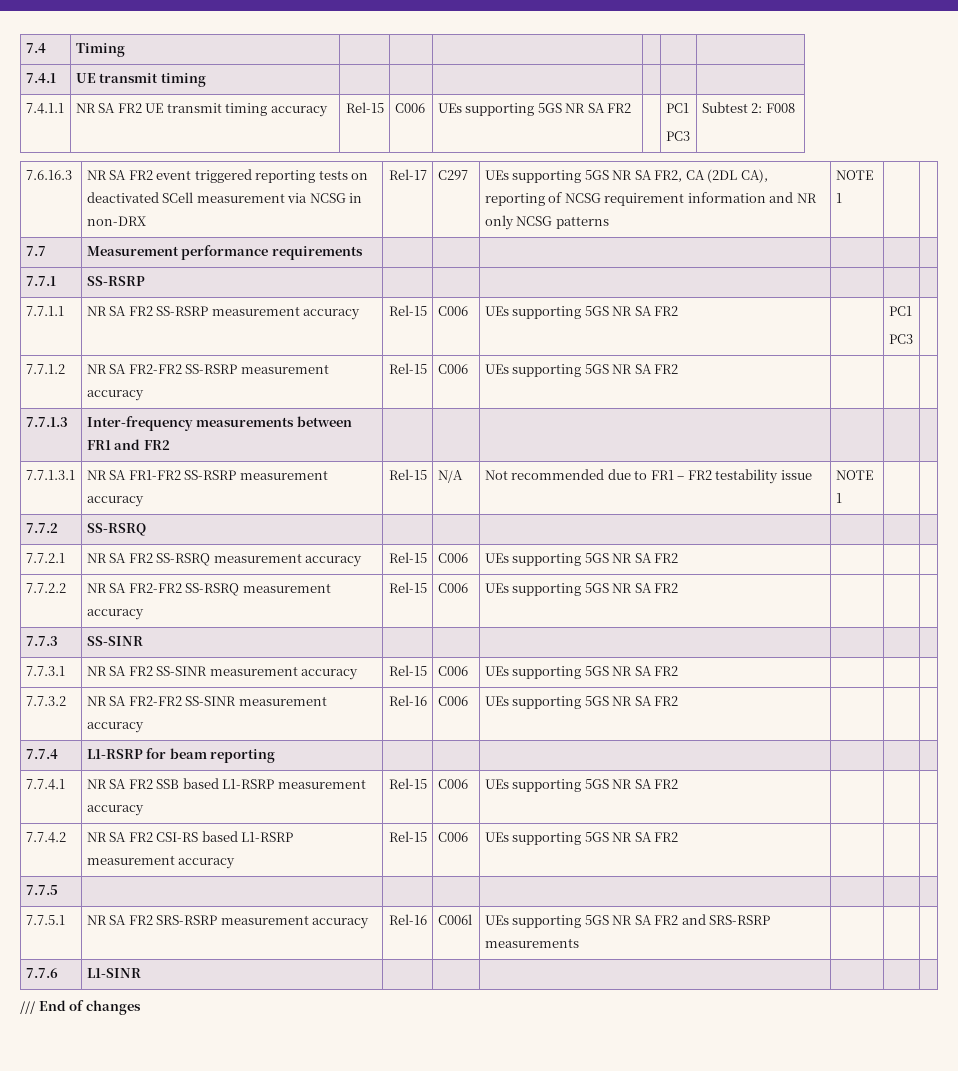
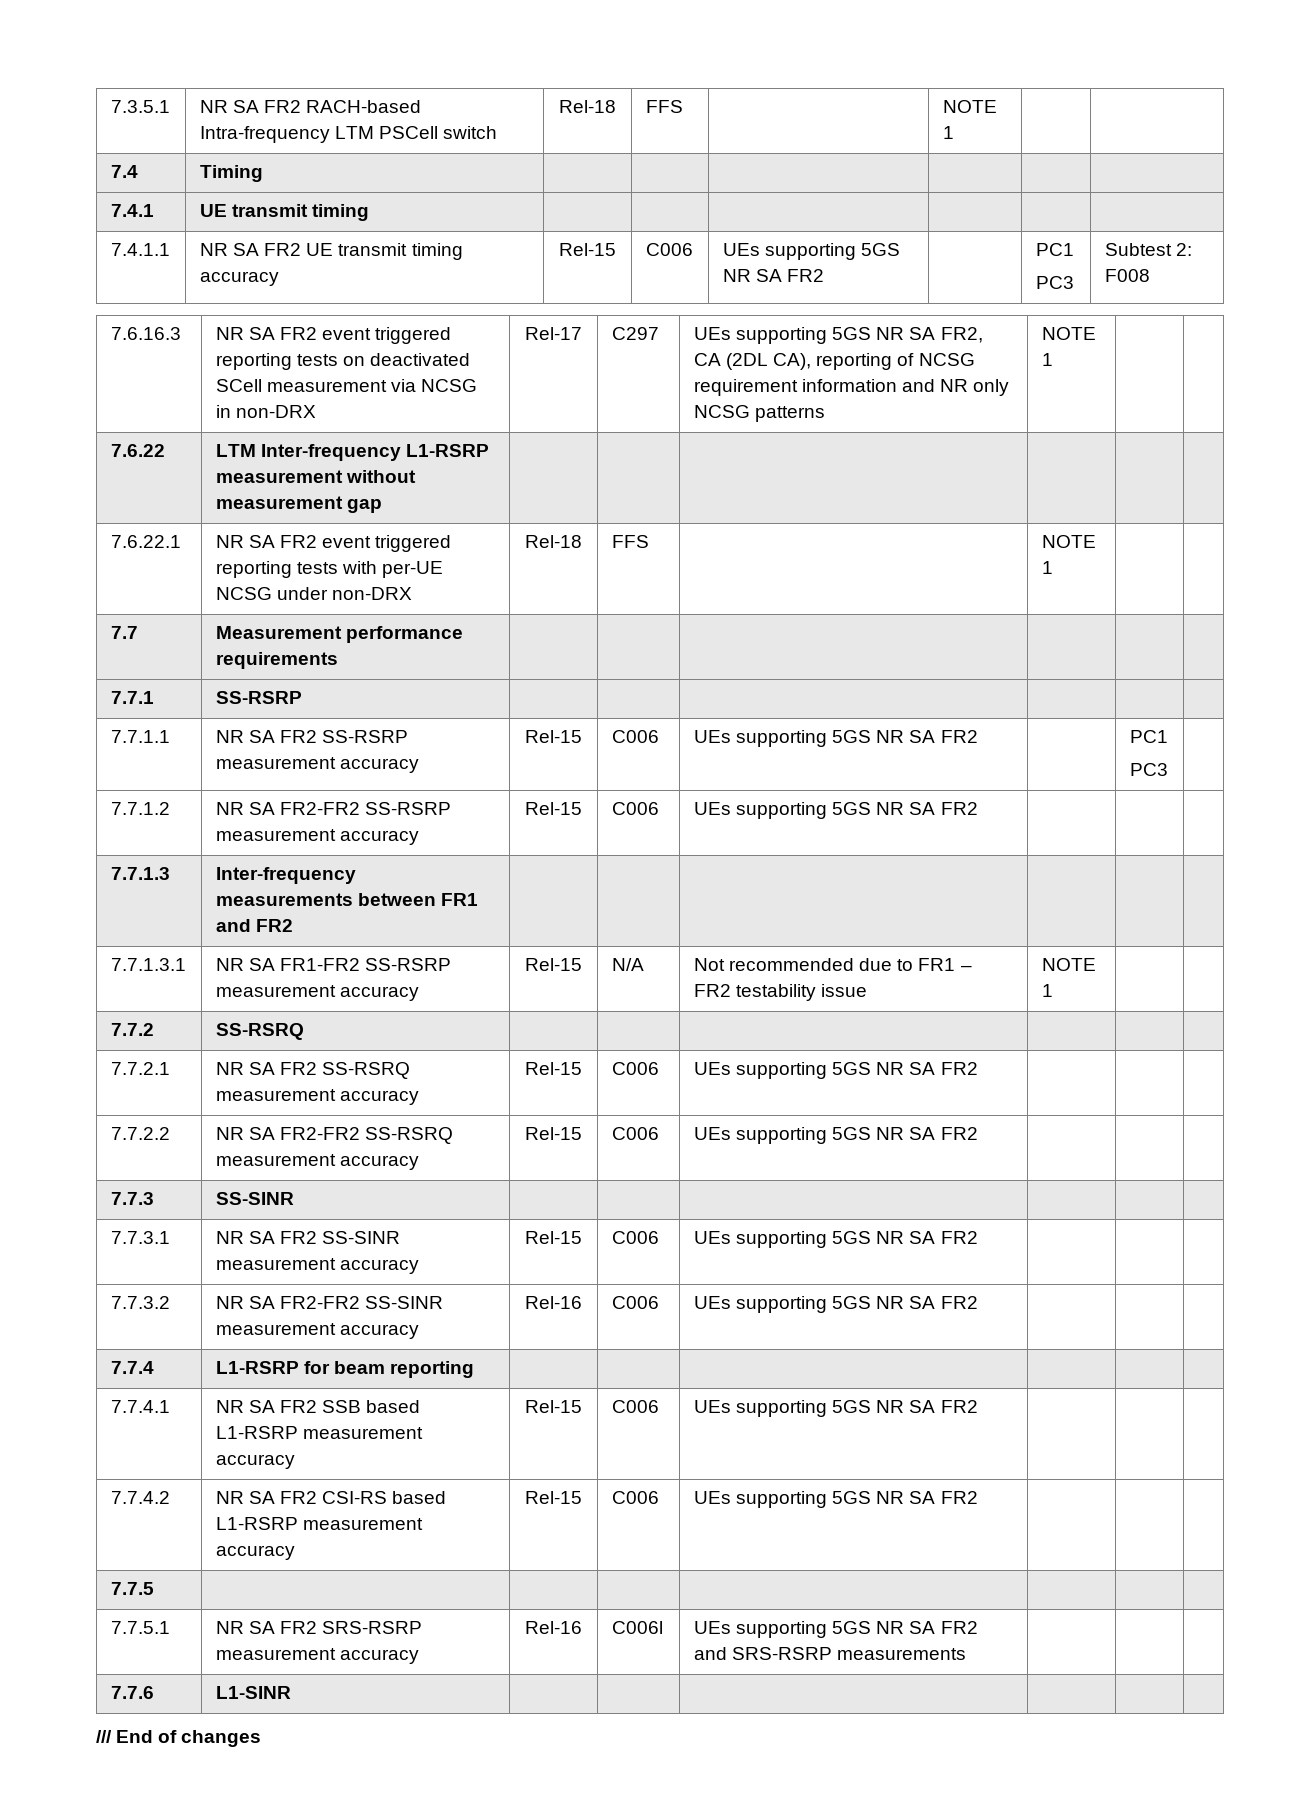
+ 7.3.5.1 | NR SA FR2 RACH-based Intra-frequency LTM PSCell switch | Rel-18 | FFS | | NOTE 1 | |
+ 7.6.22 | LTM Inter-frequency L1-RSRP measurement without measurement gap | | | | | |
+ 7.6.22.1 | NR SA FR2 event triggered reporting tests with per-UE NCSG under non-DRX | Rel-18 | FFS | | NOTE 1 | |

